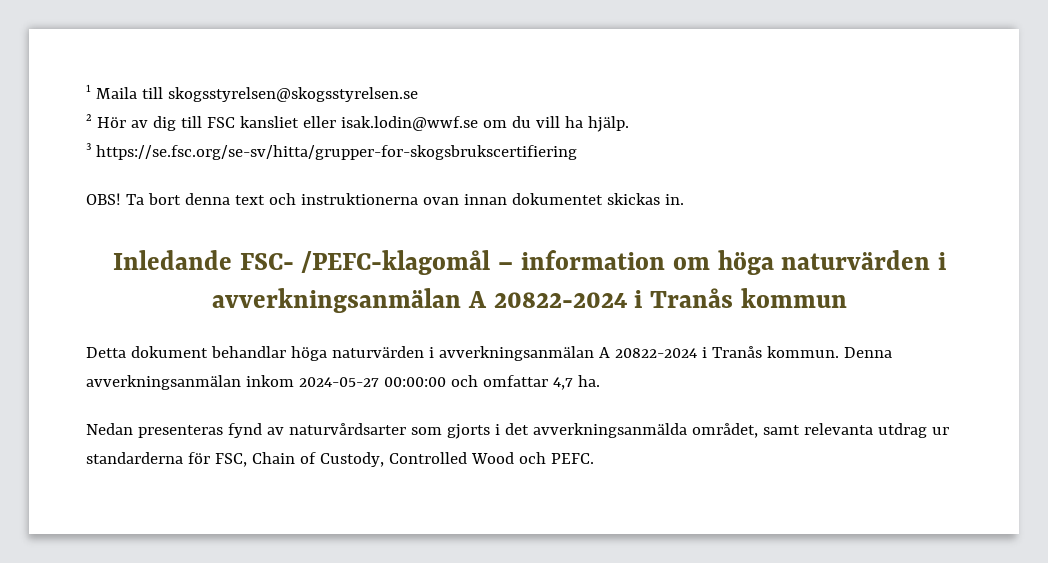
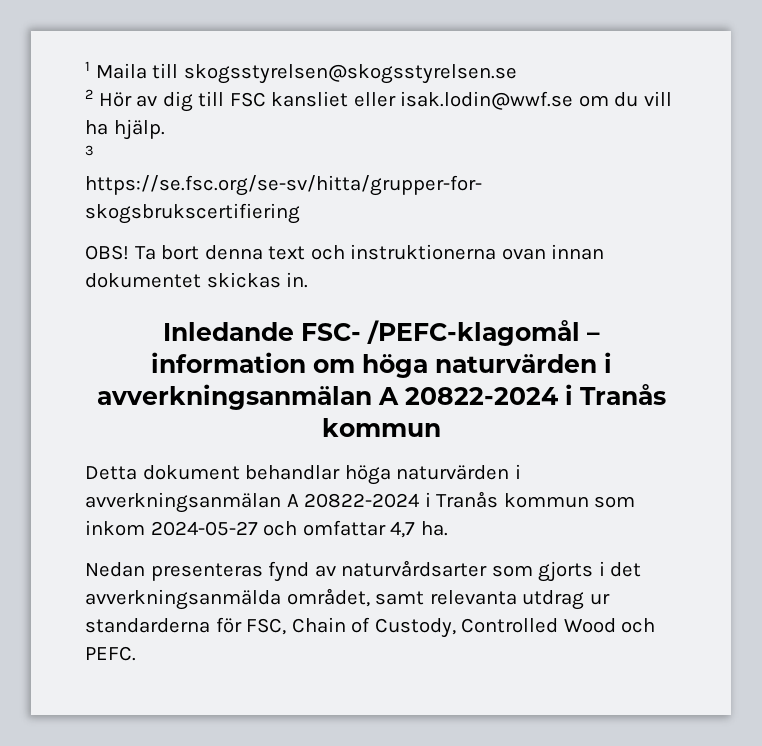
- Detta dokument behandlar höga naturvärden i avverkningsanmälan A 20822-2024 i Tranås kommun. Denna avverkningsanmälan inkom 2024-05-27 00:00:00 och omfattar 4,7 ha.
+ Detta dokument behandlar höga naturvärden i avverkningsanmälan A 20822-2024 i Tranås kommun som inkom 2024-05-27 och omfattar 4,7 ha.

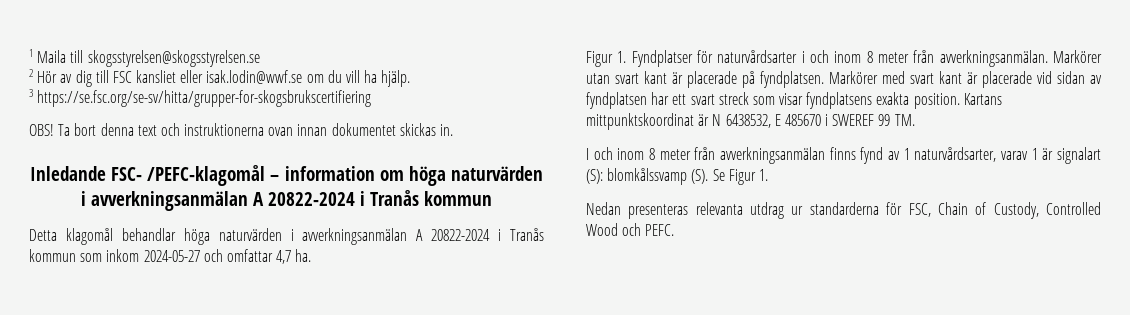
- Detta dokument behandlar höga naturvärden i avverkningsanmälan A 20822-2024 i Tranås kommun som inkom 2024-05-27 och omfattar 4,7 ha.
+ Detta klagomål behandlar höga naturvärden i avverkningsanmälan A 20822-2024 i Tranås kommun som inkom 2024-05-27 och omfattar 4,7 ha.
- Nedan presenteras fynd av naturvårdsarter som gjorts i det avverkningsanmälda området, samt relevanta utdrag ur standarderna för FSC, Chain of Custody, Controlled Wood och PEFC.
+ Figur 1. Fyndplatser för naturvårdsarter i och inom 8 meter från avverkningsanmälan. Markörer utan svart kant är placerade på fyndplatsen. Markörer med svart kant är placerade vid sidan av fyndplatsen har ett svart streck som visar fyndplatsens exakta position. Kartans mittpunktskoordinat är N 6438532, E 485670 i SWEREF 99 TM.
+ I och inom 8 meter från avverkningsanmälan finns fynd av 1 naturvårdsarter, varav 1 är signalart (S): blomkålssvamp (S). Se Figur 1.
+ Nedan presenteras relevanta utdrag ur standarderna för FSC, Chain of Custody, Controlled Wood och PEFC.

